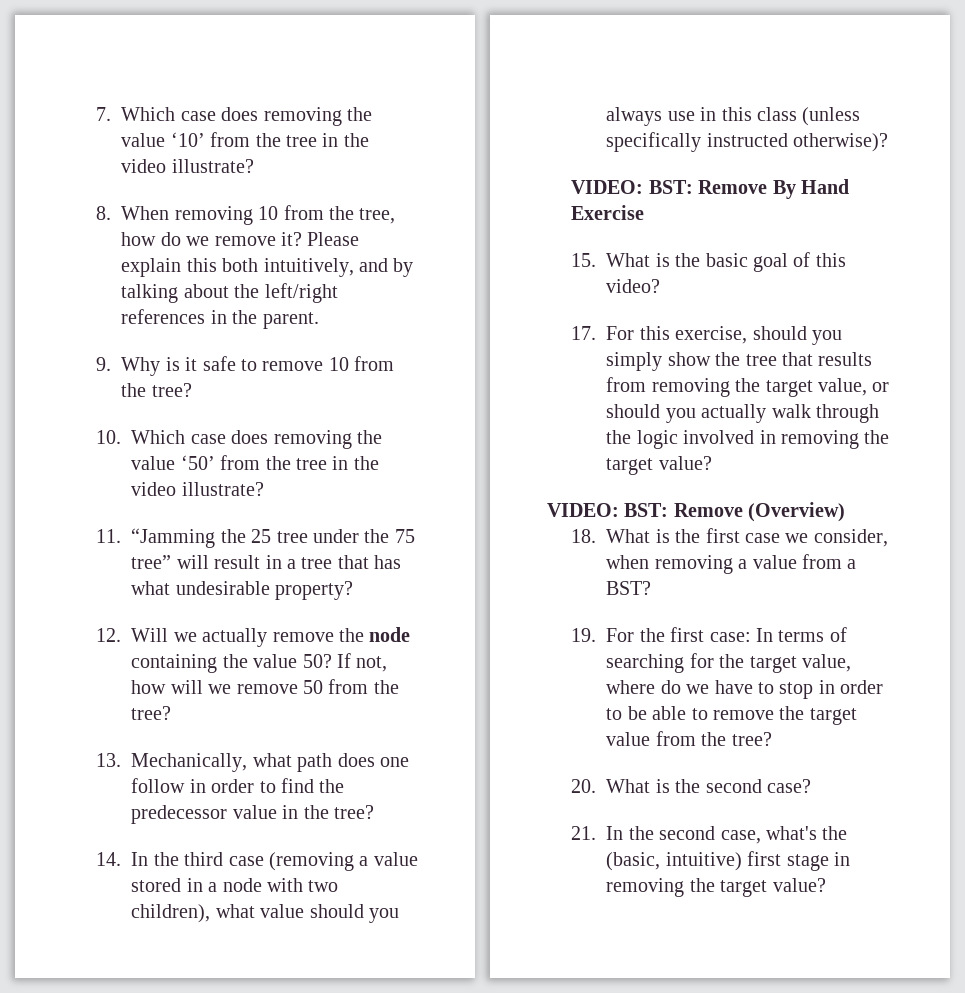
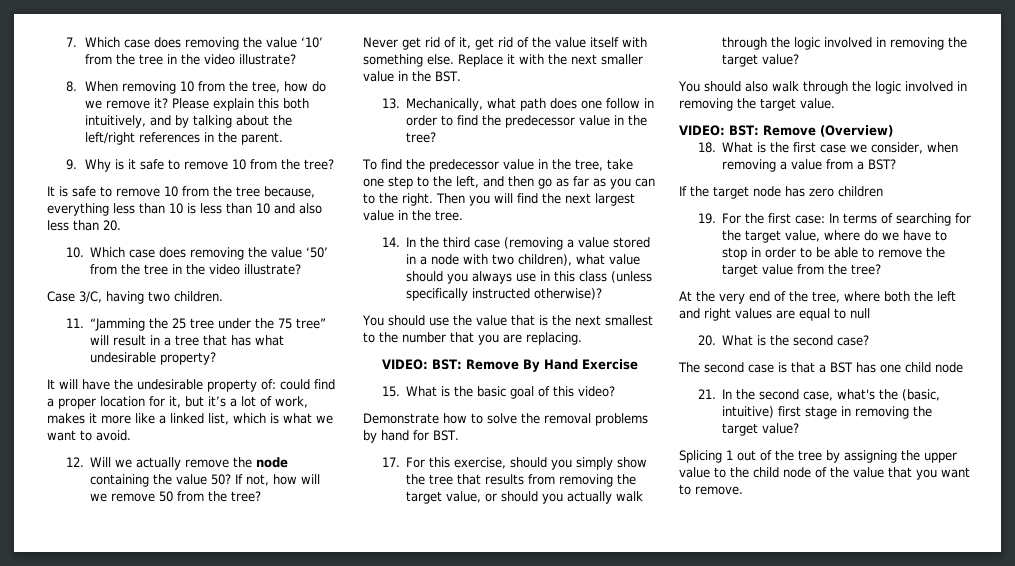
+ It is safe to remove 10 from the tree because, everything less than 10 is less than 10 and also less than 20.
+ Case 3/C, having two children.
+ It will have the undesirable property of: could find a proper location for it, but it’s a lot of work, makes it more like a linked list, which is what we want to avoid.
+ Never get rid of it, get rid of the value itself with something else. Replace it with the next smaller value in the BST.
+ To find the predecessor value in the tree, take one step to the left, and then go as far as you can to the right. Then you will find the next largest value in the tree.
+ You should use the value that is the next smallest to the number that you are replacing.
+ Demonstrate how to solve the removal problems by hand for BST.
+ You should also walk through the logic involved in removing the target value.
+ If the target node has zero children
+ At the very end of the tree, where both the left and right values are equal to null
+ The second case is that a BST has one child node
+ Splicing 1 out of the tree by assigning the upper value to the child node of the value that you want to remove.

